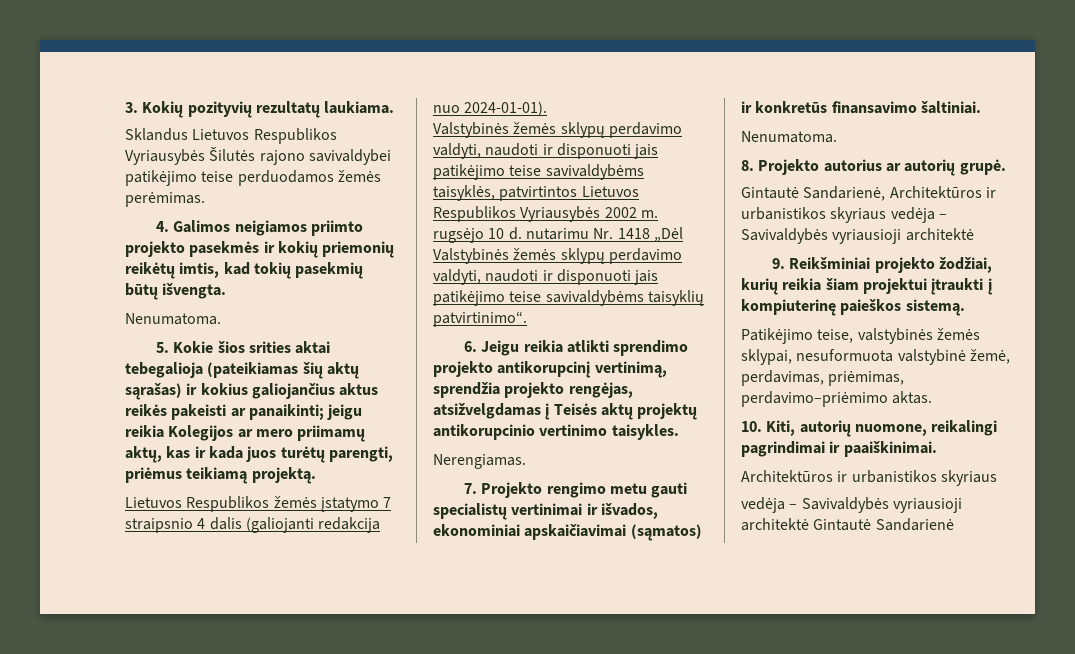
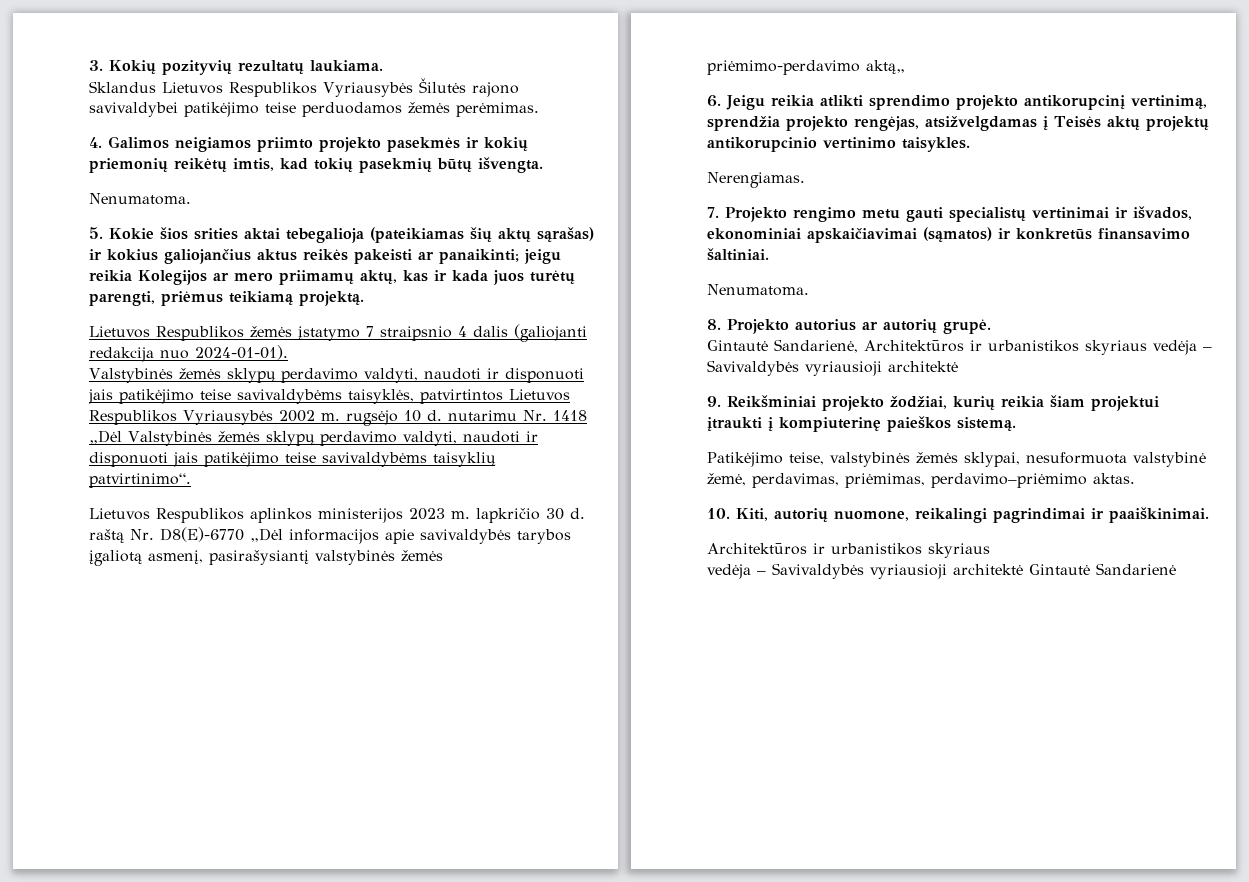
+ Lietuvos Respublikos aplinkos ministerijos 2023 m. lapkričio 30 d. raštą Nr. D8(E)-6770 „Dėl informacijos apie savivaldybės tarybos įgaliotą asmenį, pasirašysiantį valstybinės žemės priėmimo-perdavimo aktą„

